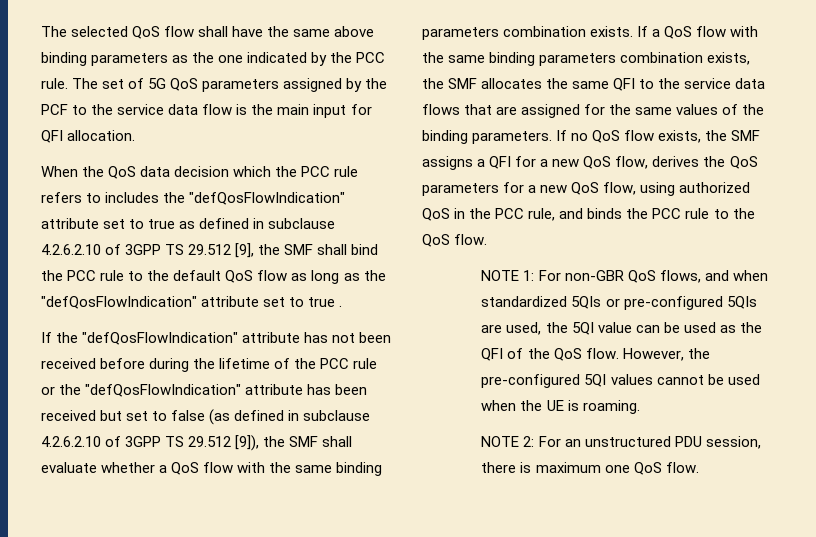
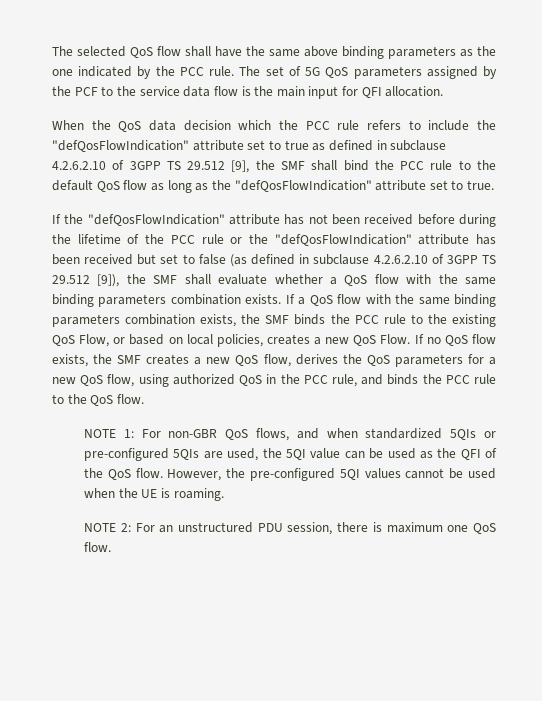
- When the QoS data decision which the PCC rule refers to includes the "defQosFlowIndication" attribute set to true as defined in subclause 4.2.6.2.10 of 3GPP TS 29.512 [9], the SMF shall bind the PCC rule to the default QoS flow as long as the "defQosFlowIndication" attribute set to true .
+ When the QoS data decision which the PCC rule refers to include the "defQosFlowIndication" attribute set to true as defined in subclause 4.2.6.2.10 of 3GPP TS 29.512 [9], the SMF shall bind the PCC rule to the default QoS flow as long as the "defQosFlowIndication" attribute set to true.
- If a QoS flow with the same binding parameters combination exists, the SMF allocates the same QFI to the service data flows that are assigned for the same values of the binding parameters.
+ If a QoS flow with the same binding parameters combination exists, the SMF binds the PCC rule to the existing QoS Flow, or based on local policies, creates a new QoS Flow.
- If no QoS flow exists, the SMF assigns a QFI for a new QoS flow, derives the QoS parameters for a new QoS flow, using authorized QoS in the PCC rule, and binds the PCC rule to the QoS flow.
+ If no QoS flow exists, the SMF creates a new QoS flow, derives the QoS parameters for a new QoS flow, using authorized QoS in the PCC rule, and binds the PCC rule to the QoS flow.

